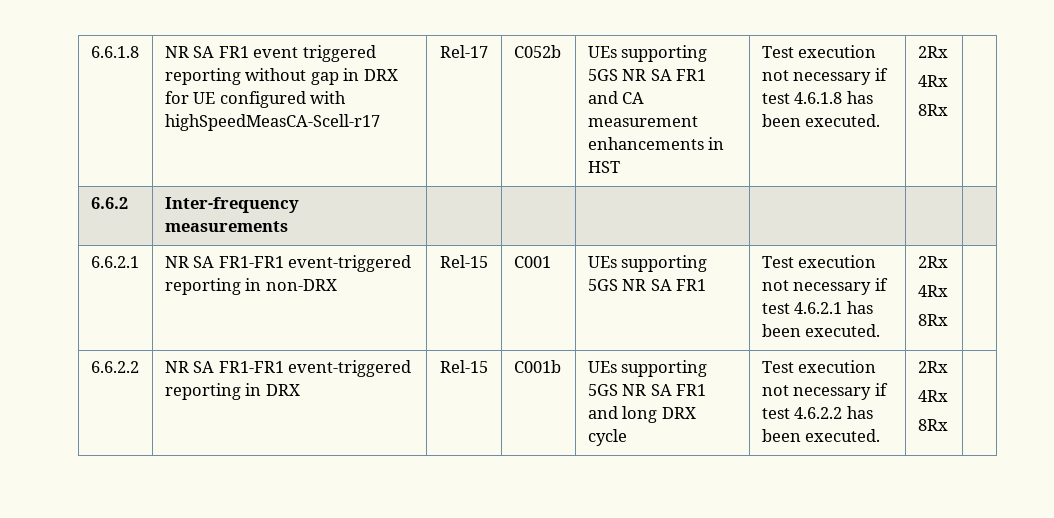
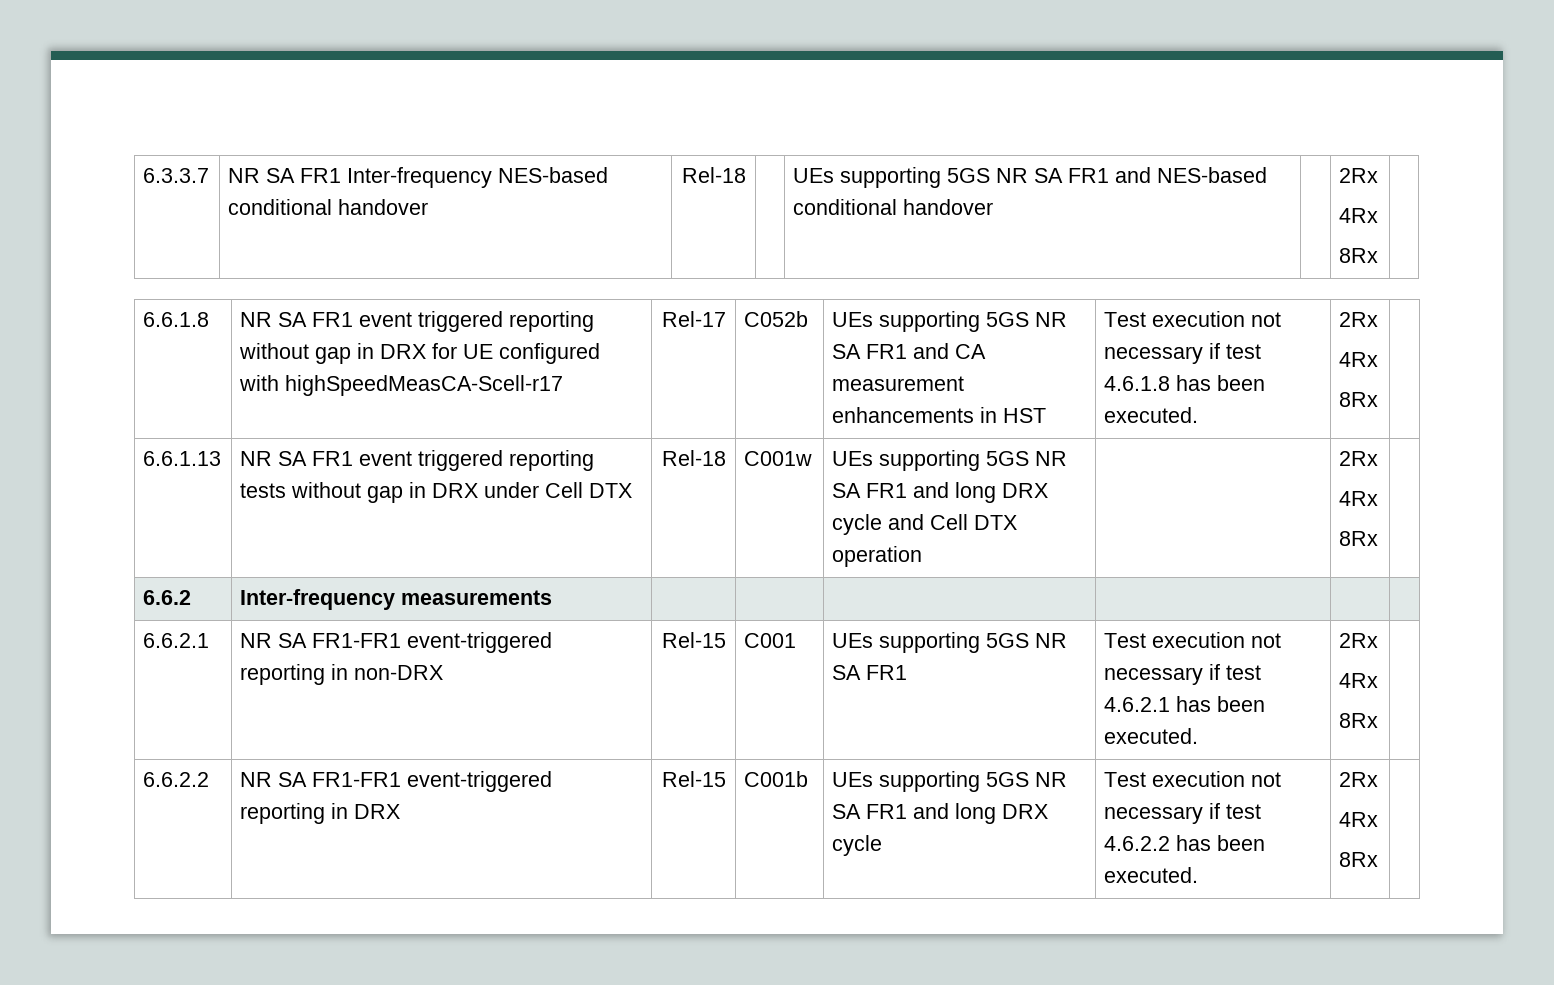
+ 6.3.3.7 | NR SA FR1 Inter-frequency NES-based conditional handover | Rel-18 | | UEs supporting 5GS NR SA FR1 and NES-based conditional handover | | 2Rx
+ 4Rx
+ 8Rx
+ 6.6.1.13 | NR SA FR1 event triggered reporting tests without gap in DRX under Cell DTX | Rel-18 | C001w | UEs supporting 5GS NR SA FR1 and long DRX cycle and Cell DTX operation | | 2Rx
+ 4Rx
+ 8Rx |

